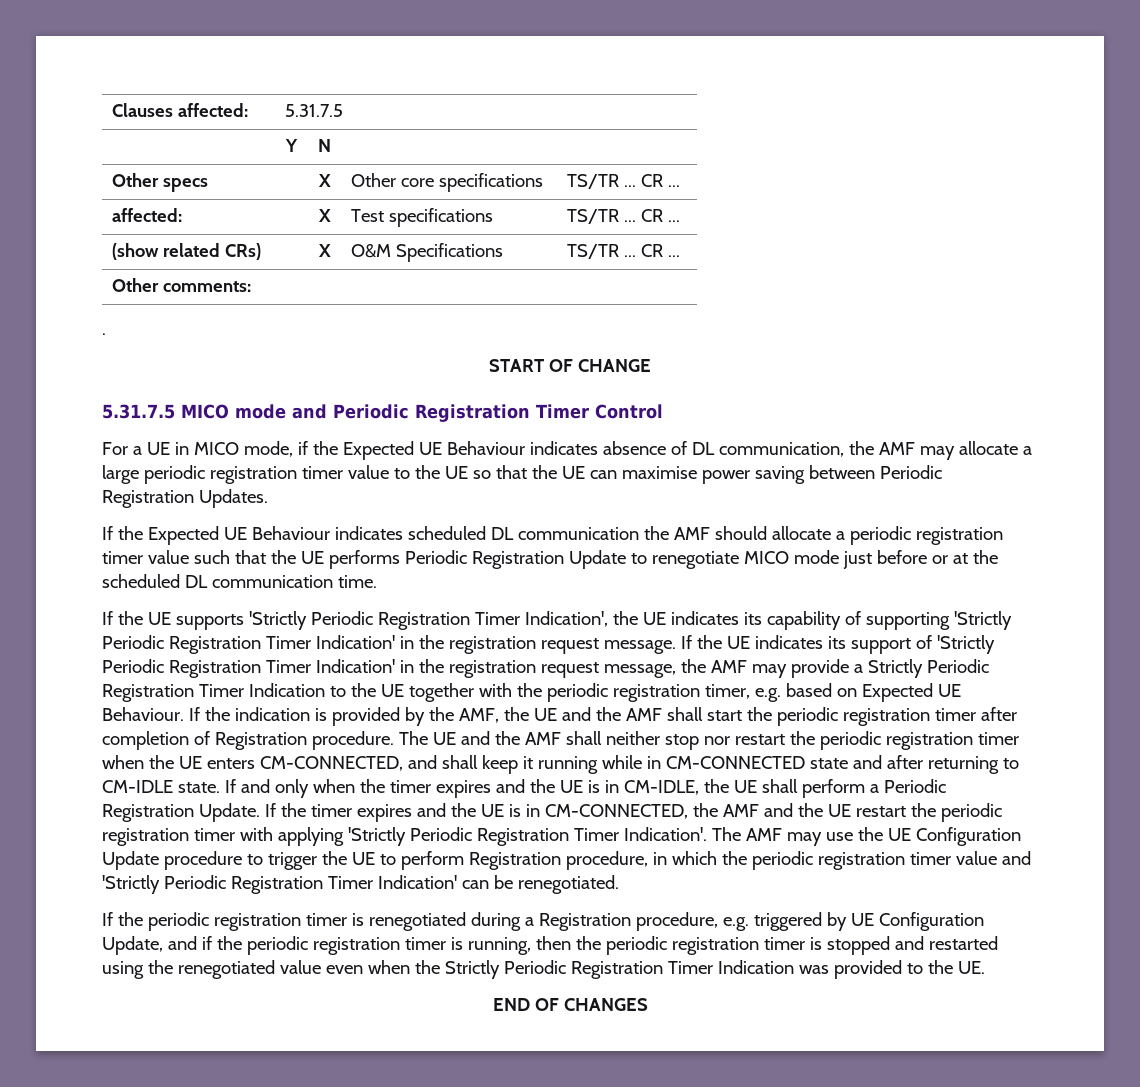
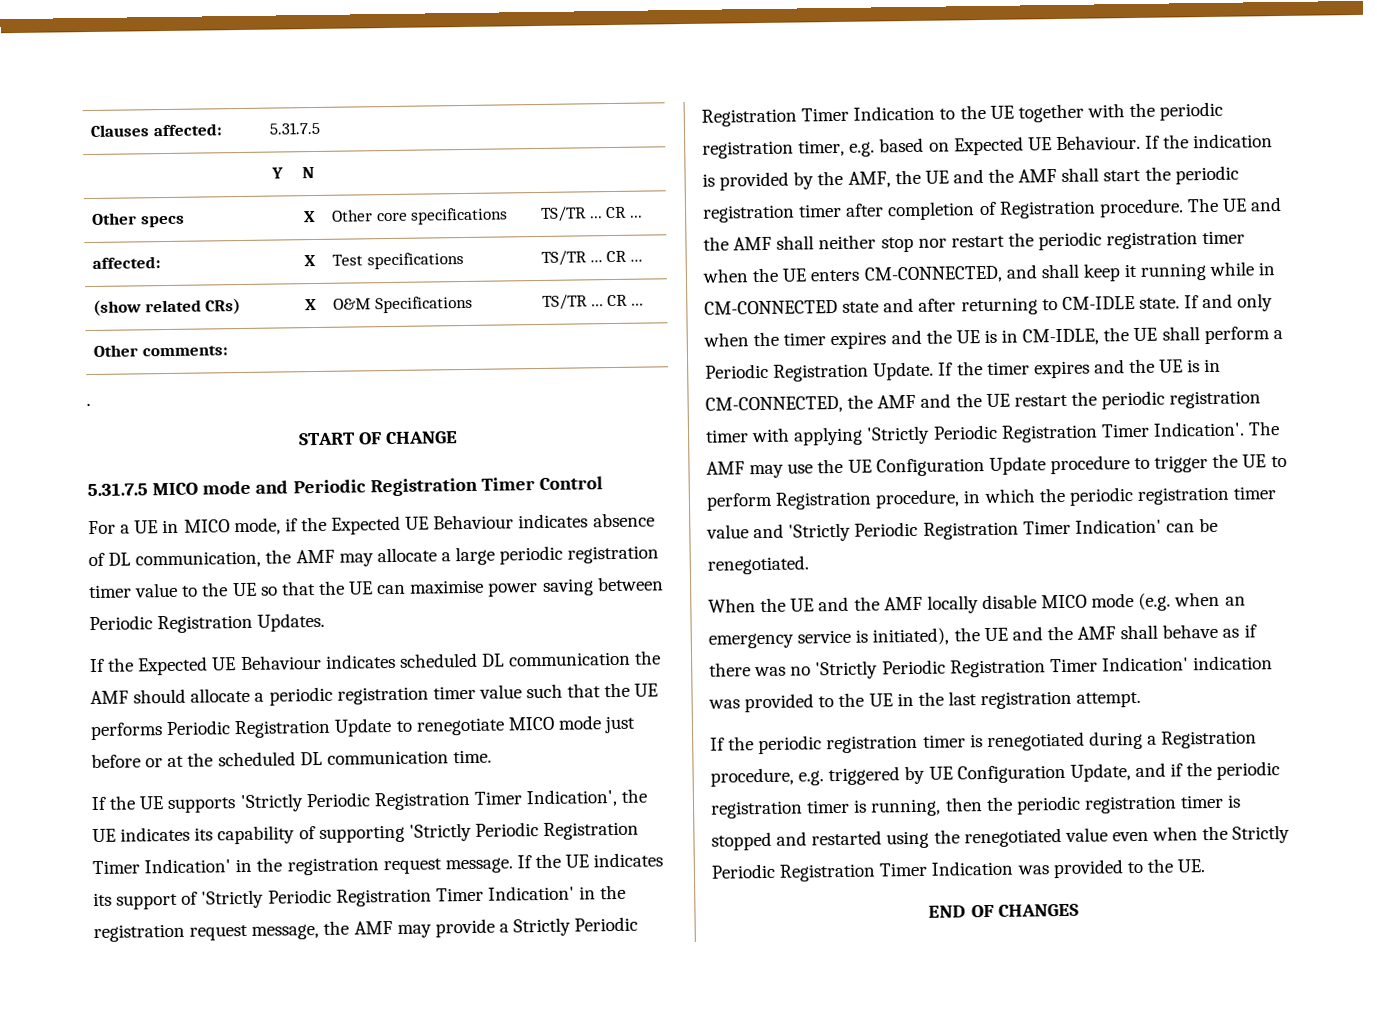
+ When the UE and the AMF locally disable MICO mode (e.g. when an emergency service is initiated), the UE and the AMF shall behave as if there was no 'Strictly Periodic Registration Timer Indication' indication was provided to the UE in the last registration attempt.

